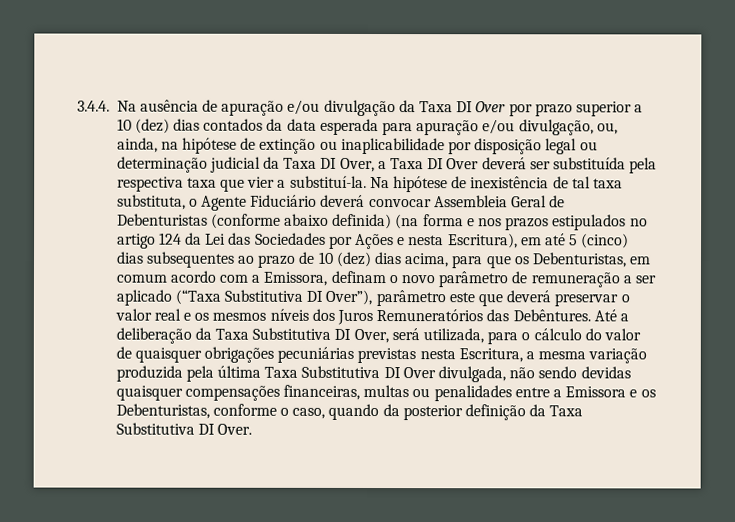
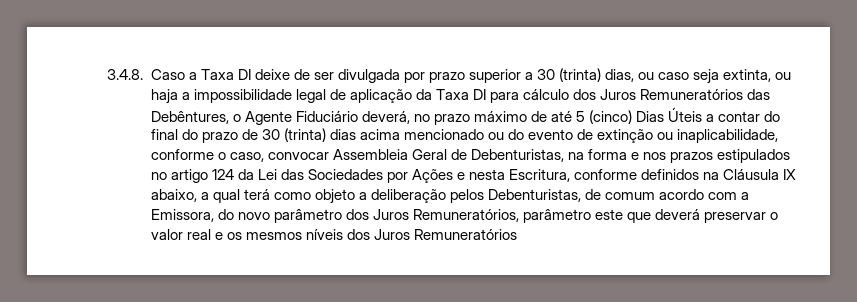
- 3.4.4. Na ausência de apuração e/ou divulgação da Taxa DI Over por prazo superior a 10 (dez) dias contados da data esperada para apuração e/ou divulgação, ou, ainda, na hipótese de extinção ou inaplicabilidade por disposição legal ou determinação judicial da Taxa DI Over, a Taxa DI Over deverá ser substituída pela respectiva taxa que vier a substituí-la. Na hipótese de inexistência de tal taxa substituta, o Agente Fiduciário deverá convocar Assembleia Geral de Debenturistas (conforme abaixo definida) (na forma e nos prazos estipulados no artigo 124 da Lei das Sociedades por Ações e nesta Escritura), em até 5 (cinco) dias subsequentes ao prazo de 10 (dez) dias acima, para que os Debenturistas, em comum acordo com a Emissora, definam o novo parâmetro de remuneração a ser aplicado (“Taxa Substitutiva DI Over”), parâmetro este que deverá preservar o valor real e os mesmos níveis dos Juros Remuneratórios das Debêntures. Até a deliberação da Taxa Substitutiva DI Over, será utilizada, para o cálculo do valor de quaisquer obrigações pecuniárias previstas nesta Escritura, a mesma variação produzida pela última Taxa Substitutiva DI Over divulgada, não sendo devidas quaisquer compensações financeiras, multas ou penalidades entre a Emissora e os Debenturistas, conforme o caso, quando da posterior definição da Taxa Substitutiva DI Over.
+ 3.4.8. Caso a Taxa DI deixe de ser divulgada por prazo superior a 30 (trinta) dias, ou caso seja extinta, ou haja a impossibilidade legal de aplicação da Taxa DI para cálculo dos Juros Remuneratórios das Debêntures, o Agente Fiduciário deverá, no prazo máximo de até 5 (cinco) Dias Úteis a contar do final do prazo de 30 (trinta) dias acima mencionado ou do evento de extinção ou inaplicabilidade, conforme o caso, convocar Assembleia Geral de Debenturistas, na forma e nos prazos estipulados no artigo 124 da Lei das Sociedades por Ações e nesta Escritura, conforme definidos na Cláusula IX abaixo, a qual terá como objeto a deliberação pelos Debenturistas, de comum acordo com a Emissora, do novo parâmetro dos Juros Remuneratórios, parâmetro este que deverá preservar o valor real e os mesmos níveis dos Juros Remuneratórios

